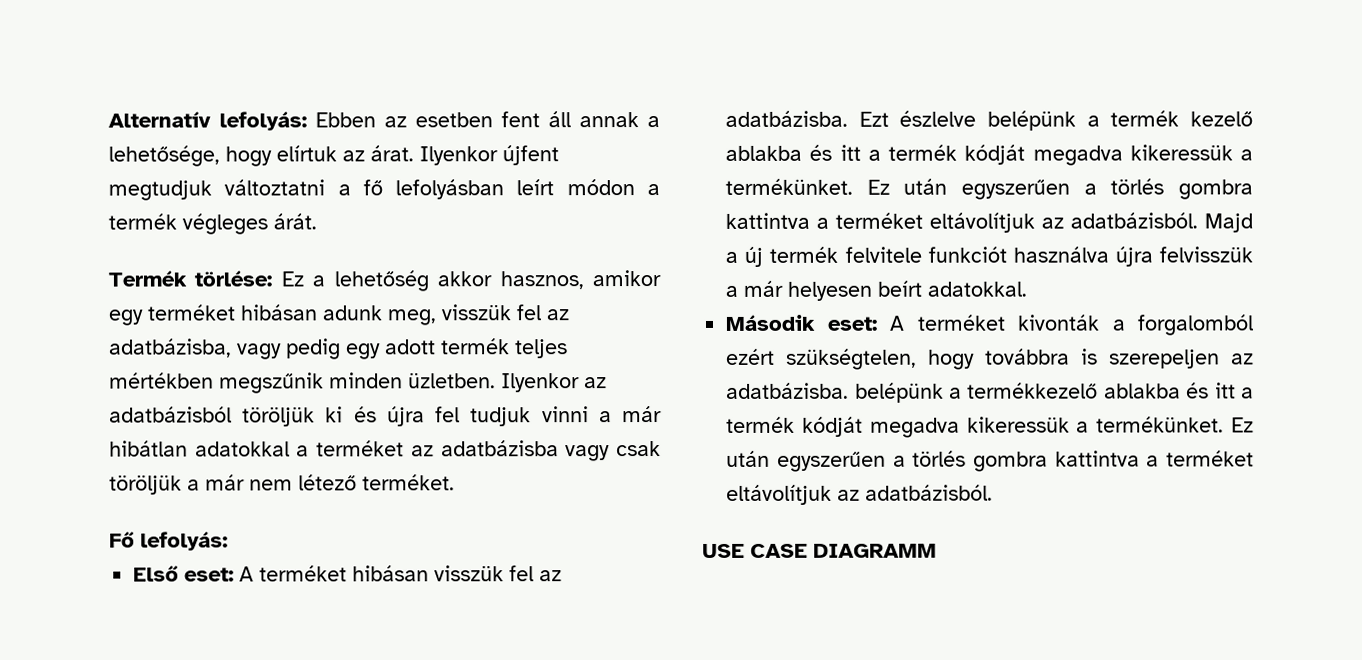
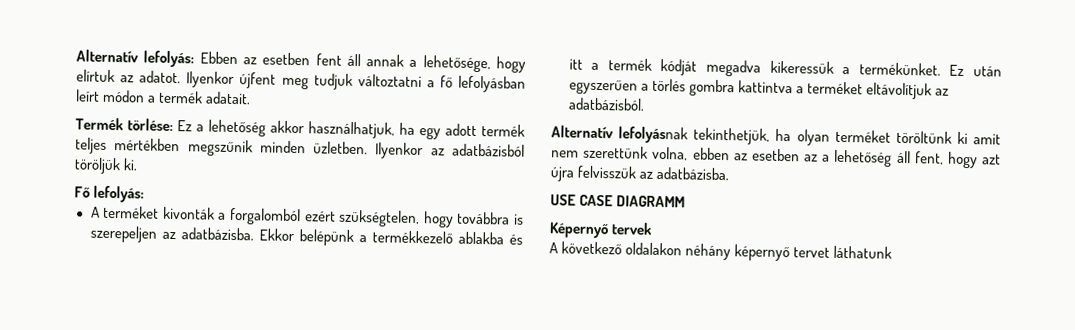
- Alternatív lefolyás: Ebben az esetben fent áll annak a lehetősége, hogy elírtuk az árat.
+ Alternatív lefolyás: Ebben az esetben fent áll annak a lehetősége, hogy elírtuk az adatot.
- Ilyenkor újfent megtudjuk változtatni a fő lefolyásban leírt módon a termék végleges árát.
+ Ilyenkor újfent meg tudjuk változtatni a fő lefolyásban leírt módon a termék adatait.
- Termék törlése: Ez a lehetőség akkor hasznos, amikor egy terméket hibásan adunk meg, visszük fel az adatbázisba, vagy pedig egy adott termék teljes mértékben megszűnik minden üzletben.
+ Termék törlése: Ez a lehetőség akkor használhatjuk, ha egy adott termék teljes mértékben megszűnik minden üzletben.
- Ilyenkor az adatbázisból töröljük ki és újra fel tudjuk vinni a már hibátlan adatokkal a terméket az adatbázisba vagy csak töröljük a már nem létező terméket.
+ Ilyenkor az adatbázisból töröljük ki.
  Fő lefolyás:
- Első eset: A terméket hibásan visszük fel az adatbázisba. Ezt észlelve belépünk a termék kezelő ablakba és itt a termék kódját megadva kikeressük a termékünket. Ez után egyszerűen a törlés gombra kattintva a terméket eltávolítjuk az adatbázisból. Majd a új termék felvitele funkciót használva újra felvisszük a már helyesen beírt adatokkal.
- Második eset: A terméket kivonták a forgalomból ezért szükségtelen, hogy továbbra is szerepeljen az adatbázisba. belépünk a termékkezelő ablakba és itt a termék kódját megadva kikeressük a termékünket.
+ A terméket kivonták a forgalomból ezért szükségtelen, hogy továbbra is szerepeljen az adatbázisba. Ekkor belépünk a termékkezelő ablakba és itt a termék kódját megadva kikeressük a termékünket.
+ Alternatív lefolyásnak tekinthetjük, ha olyan terméket töröltünk ki amit nem szerettünk volna, ebben az esetben az a lehetőség áll fent, hogy azt újra felvisszük az adatbázisba.
  USE CASE DIAGRAMM
+ Képernyő tervek
+ A következő oldalakon néhány képernyő tervet láthatunk

